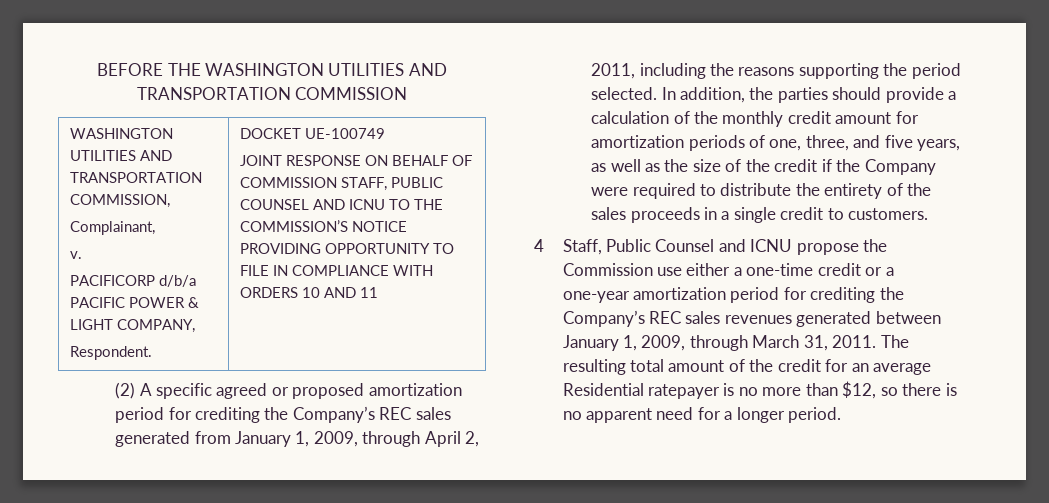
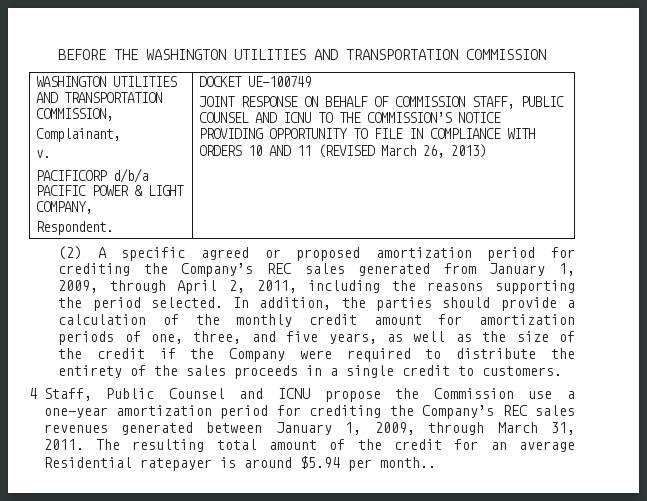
- JOINT RESPONSE ON BEHALF OF COMMISSION STAFF, PUBLIC COUNSEL AND ICNU TO THE COMMISSION’S NOTICE PROVIDING OPPORTUNITY TO FILE IN COMPLIANCE WITH ORDERS 10 AND 11
+ JOINT RESPONSE ON BEHALF OF COMMISSION STAFF, PUBLIC COUNSEL AND ICNU TO THE COMMISSION’S NOTICE PROVIDING OPPORTUNITY TO FILE IN COMPLIANCE WITH ORDERS 10 AND 11 (REVISED March 26, 2013)
- 4 Staff, Public Counsel and ICNU propose the Commission use either a one-time credit or a one-year amortization period for crediting the Company’s REC sales revenues generated between January 1, 2009, through March 31, 2011.
+ 4 Staff, Public Counsel and ICNU propose the Commission use a one-year amortization period for crediting the Company’s REC sales revenues generated between January 1, 2009, through March 31, 2011.
- The resulting total amount of the credit for an average Residential ratepayer is no more than $12, so there is no apparent need for a longer period.
+ The resulting total amount of the credit for an average Residential ratepayer is around $5.94 per month..

